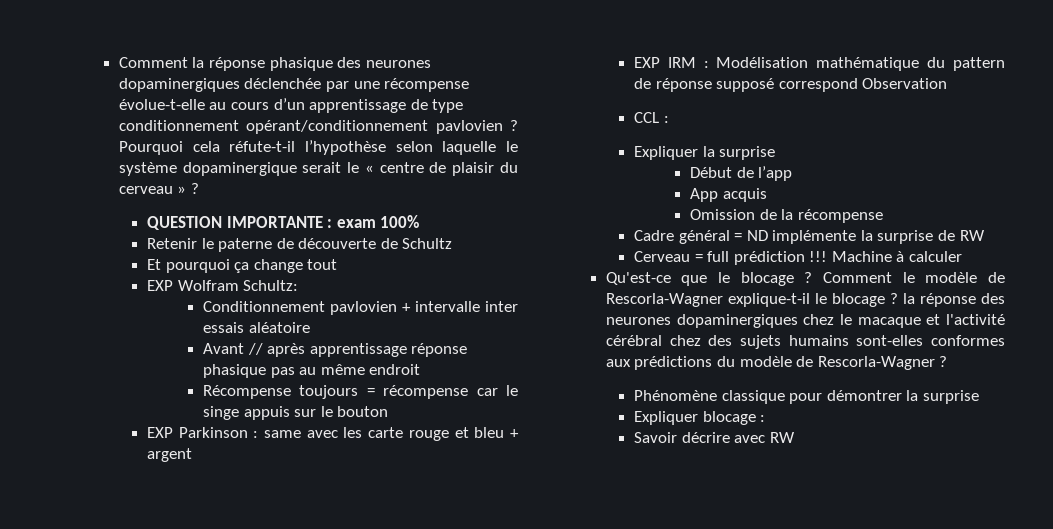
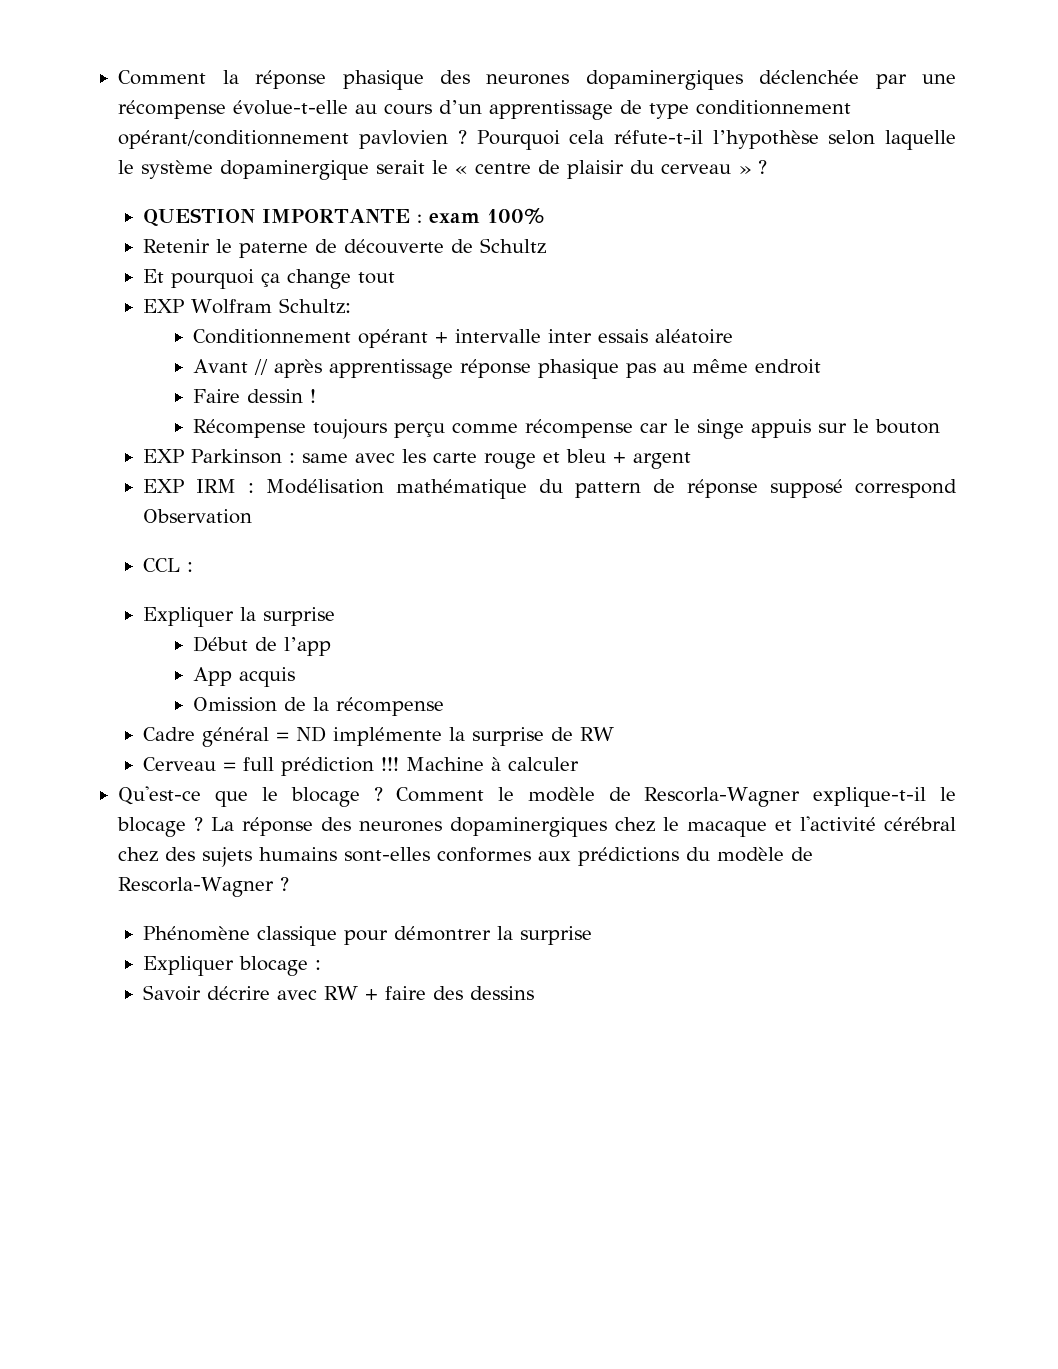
- Conditionnement pavlovien + intervalle inter essais aléatoire
+ Conditionnement opérant + intervalle inter essais aléatoire
+ Faire dessin !
- Récompense toujours = récompense car le singe appuis sur le bouton
+ Récompense toujours perçu comme récompense car le singe appuis sur le bouton
- Comment le modèle de Rescorla-Wagner explique-t-il le blocage ? la réponse des neurones dopaminergiques chez le macaque et l'activité cérébral chez des sujets humains sont-elles conformes aux prédictions du modèle de Rescorla-Wagner ?
+ Comment le modèle de Rescorla-Wagner explique-t-il le blocage ? La réponse des neurones dopaminergiques chez le macaque et l'activité cérébral chez des sujets humains sont-elles conformes aux prédictions du modèle de Rescorla-Wagner ?
- Savoir décrire avec RW
+ Savoir décrire avec RW + faire des dessins

